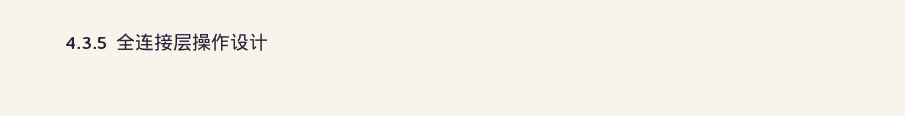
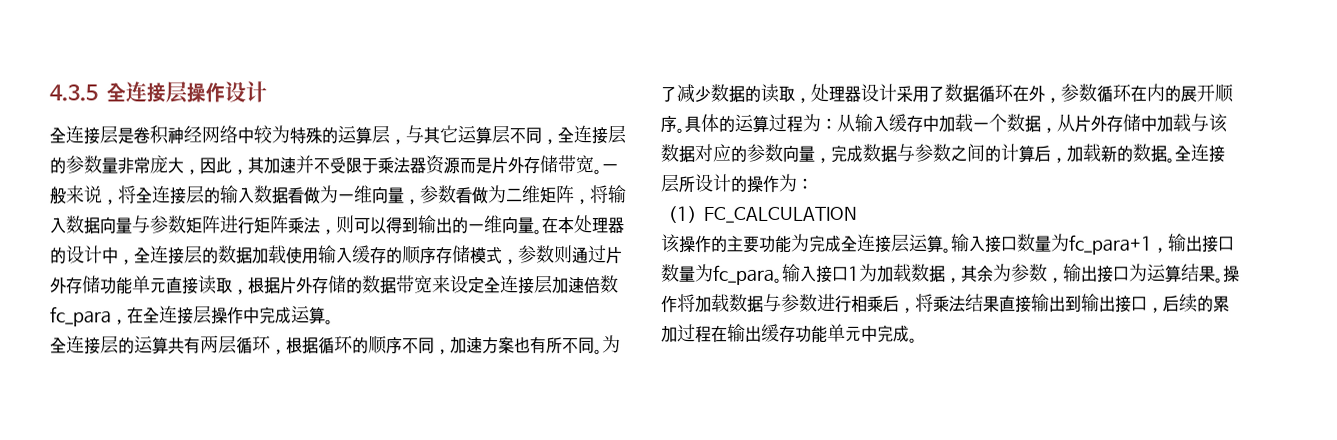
+ 全连接层是卷积神经网络中较为特殊的运算层，与其它运算层不同，全连接层的参数量非常庞大，因此，其加速并不受限于乘法器资源而是片外存储带宽。一般来说，将全连接层的输入数据看做为一维向量，参数看做为二维矩阵，将输入数据向量与参数矩阵进行矩阵乘法，则可以得到输出的一维向量。在本处理器的设计中，全连接层的数据加载使用输入缓存的顺序存储模式，参数则通过片外存储功能单元直接读取，根据片外存储的数据带宽来设定全连接层加速倍数fc_para，在全连接层操作中完成运算。
+ 全连接层的运算共有两层循环，根据循环的顺序不同，加速方案也有所不同。为了减少数据的读取，处理器设计采用了数据循环在外，参数循环在内的展开顺序。具体的运算过程为：从输入缓存中加载一个数据，从片外存储中加载与该数据对应的参数向量，完成数据与参数之间的计算后，加载新的数据。全连接层所设计的操作为：
+ （1）FC_CALCULATION
+ 该操作的主要功能为完成全连接层运算。输入接口数量为fc_para+1，输出接口数量为fc_para。输入接口1为加载数据，其余为参数，输出接口为运算结果。操作将加载数据与参数进行相乘后，将乘法结果直接输出到输出接口，后续的累加过程在输出缓存功能单元中完成。

